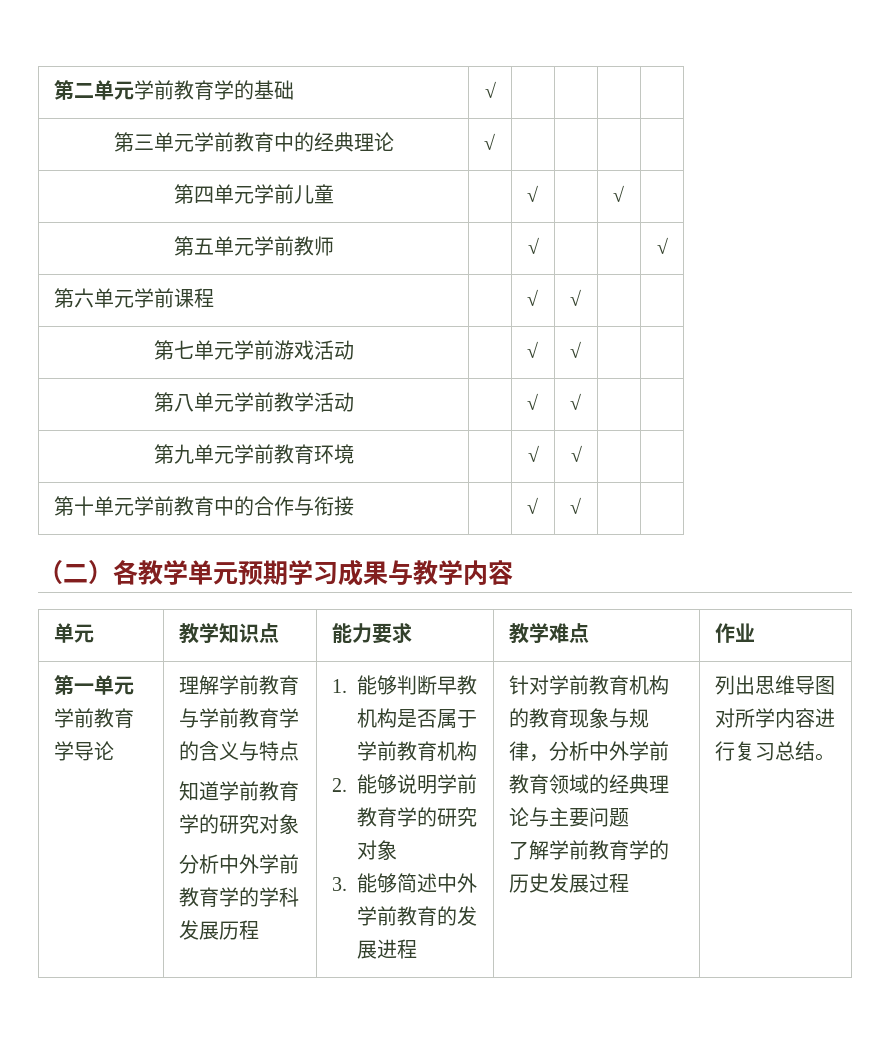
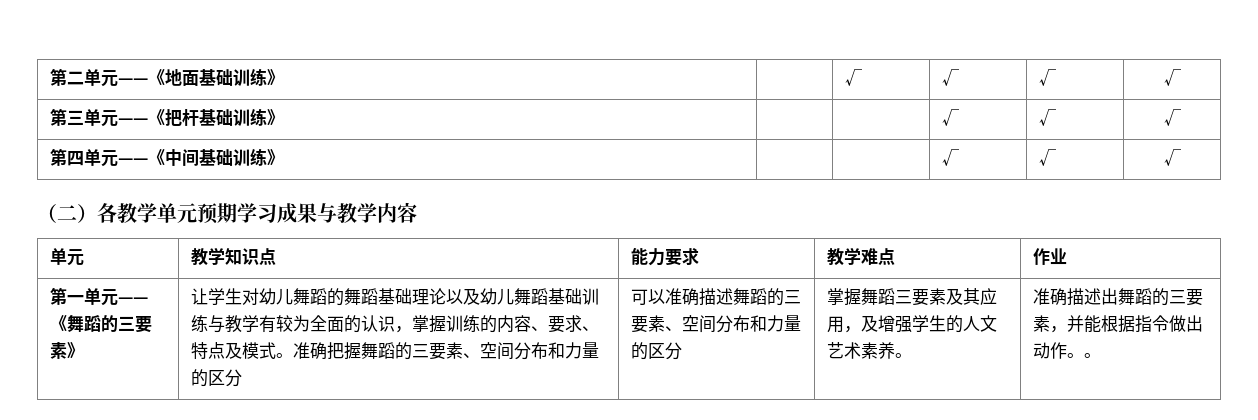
- 第二单元学前教育学的基础 | √ | | | |
- 第三单元学前教育中的经典理论 | √ | | | |
- 第四单元学前儿童 | | √ | | √ |
- 第五单元学前教师 | | √ | | | √
- 第六单元学前课程 | | √ | √ | |
- 第七单元学前游戏活动 | | √ | √ | |
- 第八单元学前教学活动 | | √ | √ | |
- 第九单元学前教育环境 | | √ | √ | |
- 第十单元学前教育中的合作与衔接 | | √ | √ | |
+ 第二单元——《地面基础训练》 | | √ | √ | √ | √
+ 第三单元——《把杆基础训练》 | | | √ | √ | √
+ 第四单元——《中间基础训练》 | | | √ | √ | √
- 第一单元学前教育学导论 | 理解学前教育与学前教育学的含义与特点
- 知道学前教育学的研究对象
- 分析中外学前教育学的学科发展历程 | 1.能够判断早教机构是否属于学前教育机构
- 2.能够说明学前教育学的研究对象
- 3.能够简述中外学前教育的发展进程 | 针对学前教育机构的教育现象与规律，分析中外学前教育领域的经典理论与主要问题
- 了解学前教育学的历史发展过程 | 列出思维导图对所学内容进行复习总结。
+ 第一单元——《舞蹈的三要素》 | 让学生对幼儿舞蹈的舞蹈基础理论以及幼儿舞蹈基础训练与教学有较为全面的认识，掌握训练的内容、要求、特点及模式。准确把握舞蹈的三要素、空间分布和力量的区分 | 可以准确描述舞蹈的三要素、空间分布和力量的区分 | 掌握舞蹈三要素及其应用，及增强学生的人文艺术素养。 | 准确描述出舞蹈的三要素，并能根据指令做出动作。。

